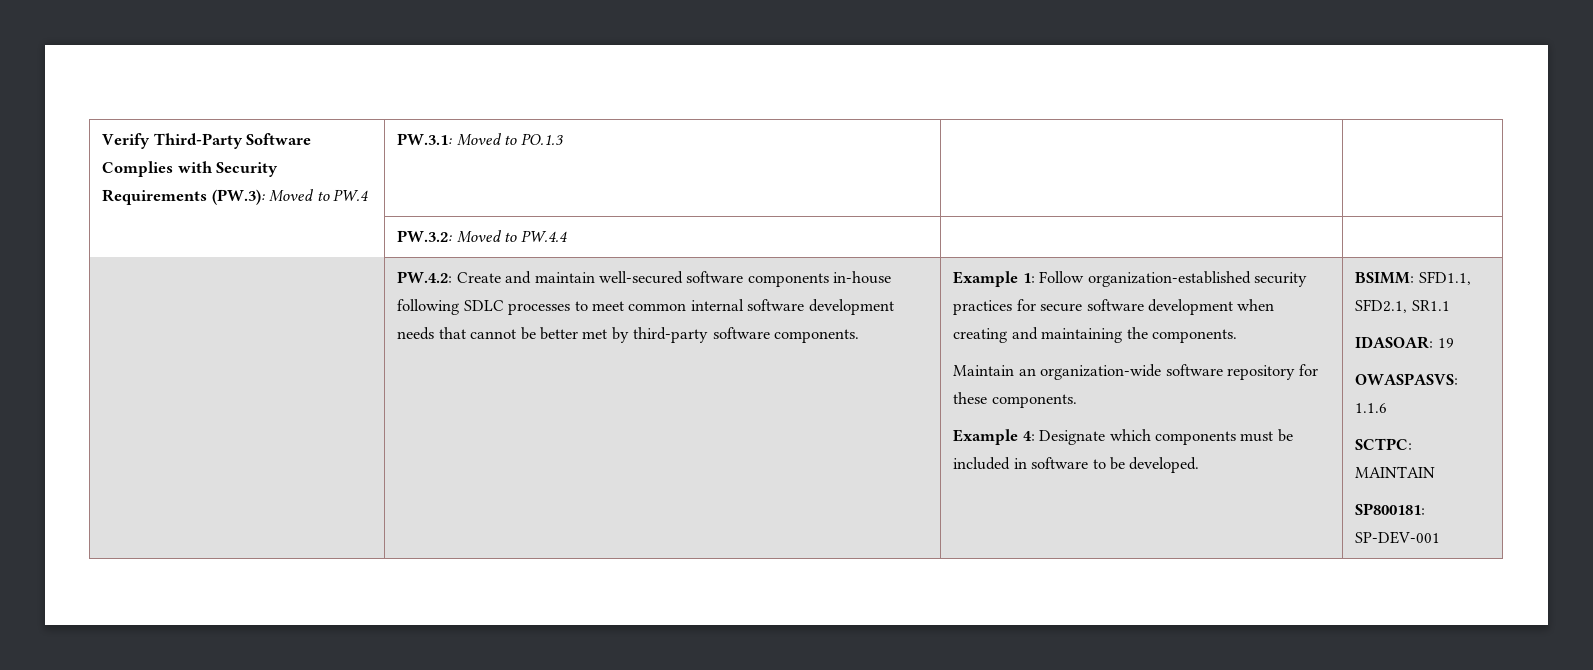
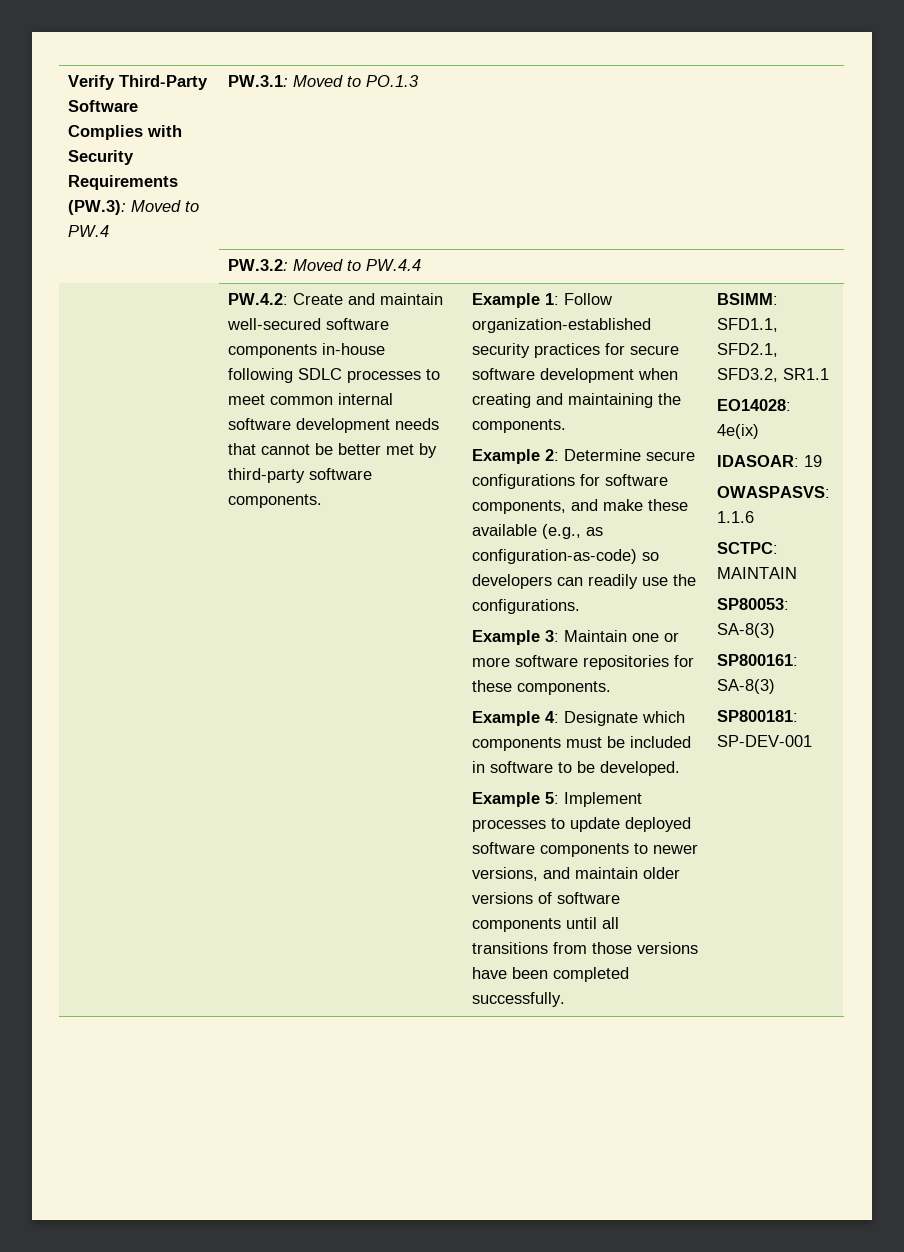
- Maintain an organization-wide software repository for these components.
+ Example 2: Determine secure configurations for software components, and make these available (e.g., as configuration-as-code) so developers can readily use the configurations.
+ Example 3: Maintain one or more software repositories for these components.
+ Example 5: Implement processes to update deployed software components to newer versions, and maintain older versions of software components until all transitions from those versions have been completed successfully.
- BSIMM: SFD1.1, SFD2.1, SR1.1
+ BSIMM: SFD1.1, SFD2.1, SFD3.2, SR1.1
+ EO14028: 4e(ix)
+ SP80053: SA-8(3)
+ SP800161: SA-8(3)

